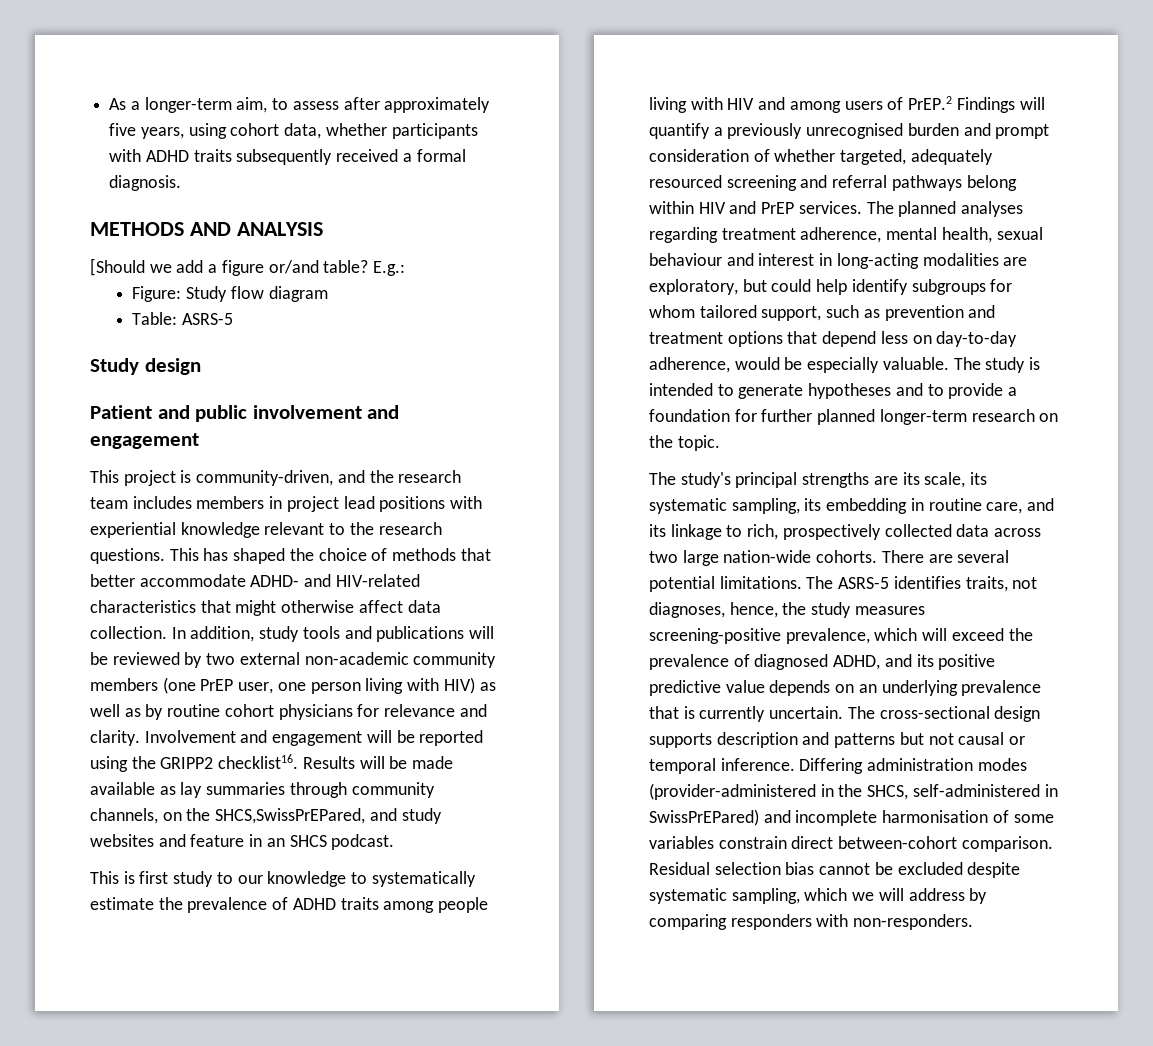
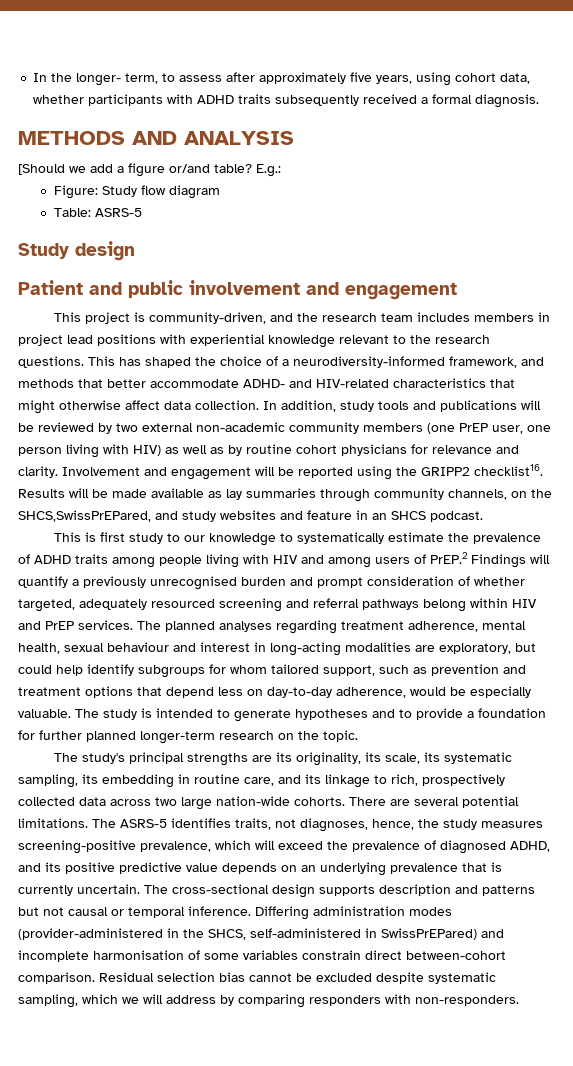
- As a longer-term aim, to assess after approximately five years, using cohort data, whether participants with ADHD traits subsequently received a formal diagnosis.
+ In the longer- term, to assess after approximately five years, using cohort data, whether participants with ADHD traits subsequently received a formal diagnosis.
- This has shaped the choice of methods that better accommodate ADHD- and HIV-related characteristics that might otherwise affect data collection.
+ This has shaped the choice of a neurodiversity-informed framework, and methods that better accommodate ADHD- and HIV-related characteristics that might otherwise affect data collection.
- The study's principal strengths are its scale, its systematic sampling, its embedding in routine care, and its linkage to rich, prospectively collected data across two large nation-wide cohorts.
+ The study's principal strengths are its originality, its scale, its systematic sampling, its embedding in routine care, and its linkage to rich, prospectively collected data across two large nation-wide cohorts.

